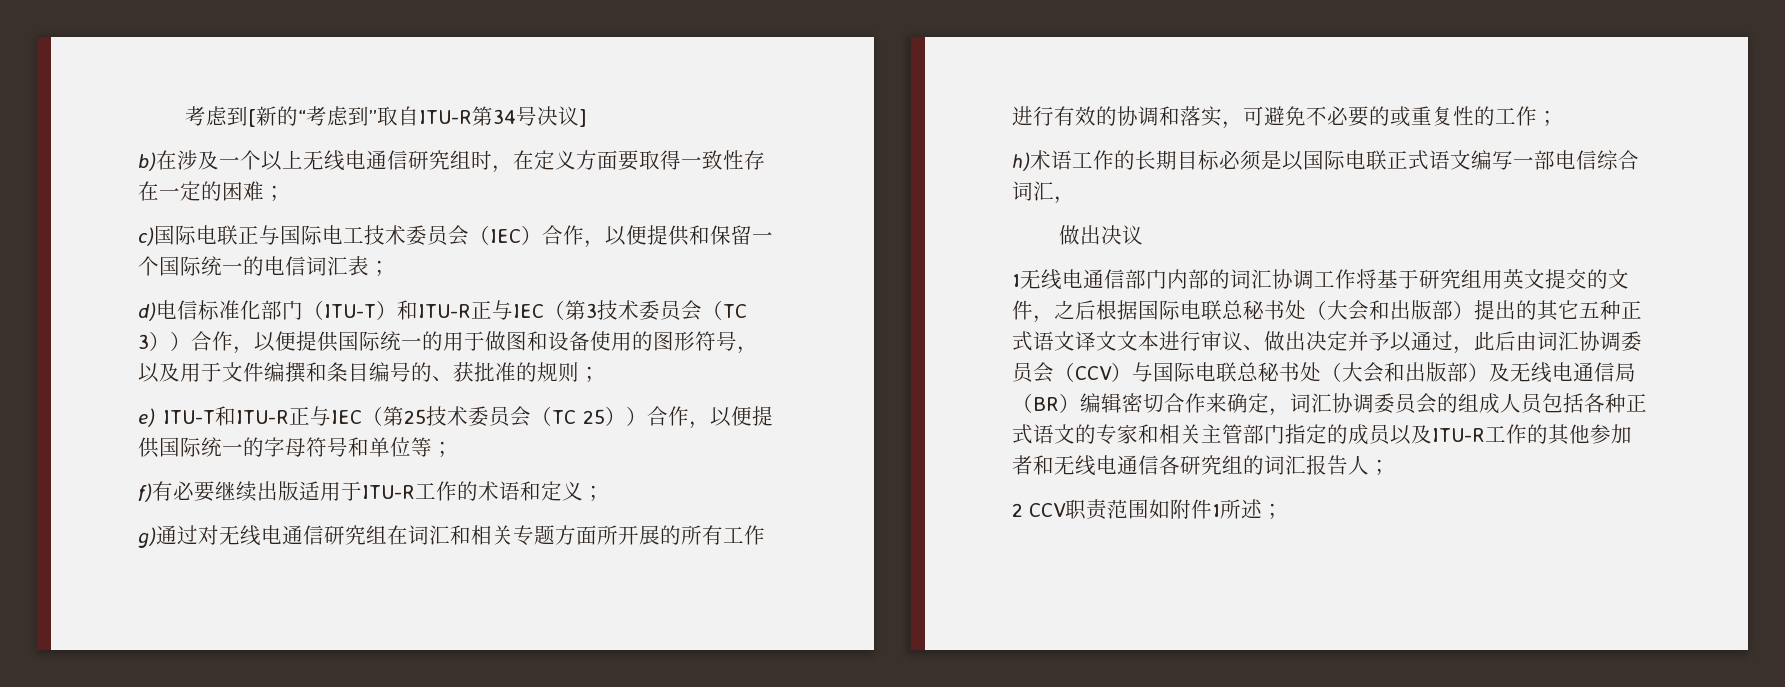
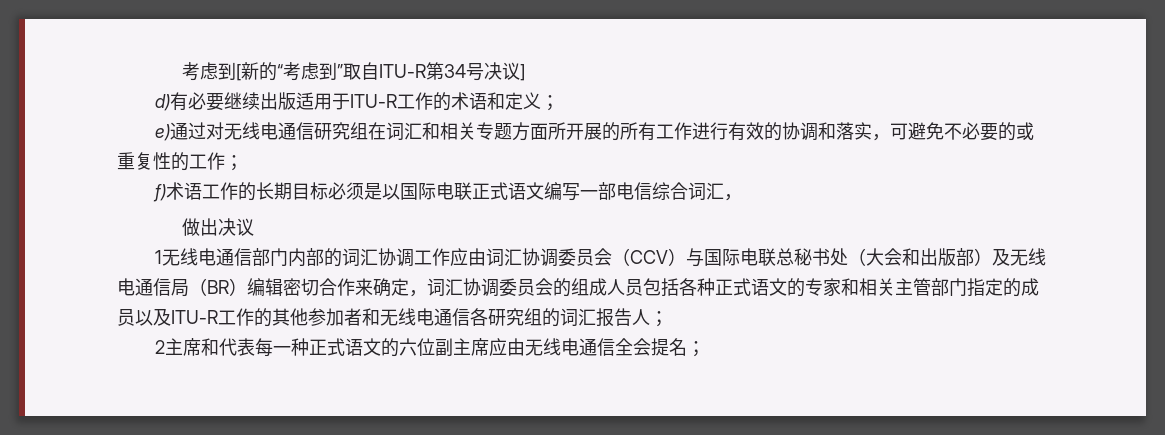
- b)在涉及一个以上无线电通信研究组时，在定义方面要取得一致性存在一定的困难；
- c)国际电联正与国际电工技术委员会（IEC）合作，以便提供和保留一个国际统一的电信词汇表；
- d)电信标准化部门（ITU-T）和ITU-R正与IEC（第3技术委员会（TC 3））合作，以便提供国际统一的用于做图和设备使用的图形符号，以及用于文件编撰和条目编号的、获批准的规则；
- e) ITU-T和ITU-R正与IEC（第25技术委员会（TC 25））合作，以便提供国际统一的字母符号和单位等；
- f)有必要继续出版适用于ITU-R工作的术语和定义；
+ d)有必要继续出版适用于ITU-R工作的术语和定义；
- g)通过对无线电通信研究组在词汇和相关专题方面所开展的所有工作进行有效的协调和落实，可避免不必要的或重复性的工作；
+ e)通过对无线电通信研究组在词汇和相关专题方面所开展的所有工作进行有效的协调和落实，可避免不必要的或重复性的工作；
- h)术语工作的长期目标必须是以国际电联正式语文编写一部电信综合词汇，
+ f)术语工作的长期目标必须是以国际电联正式语文编写一部电信综合词汇，
- 1无线电通信部门内部的词汇协调工作将基于研究组用英文提交的文件，之后根据国际电联总秘书处（大会和出版部）提出的其它五种正式语文译文文本进行审议、做出决定并予以通过，此后由词汇协调委员会（CCV）与国际电联总秘书处（大会和出版部）及无线电通信局（BR）编辑密切合作来确定，词汇协调委员会的组成人员包括各种正式语文的专家和相关主管部门指定的成员以及ITU-R工作的其他参加者和无线电通信各研究组的词汇报告人；
+ 1无线电通信部门内部的词汇协调工作应由词汇协调委员会（CCV）与国际电联总秘书处（大会和出版部）及无线电通信局（BR）编辑密切合作来确定，词汇协调委员会的组成人员包括各种正式语文的专家和相关主管部门指定的成员以及ITU-R工作的其他参加者和无线电通信各研究组的词汇报告人；
- 2 CCV职责范围如附件1所述；
+ 2主席和代表每一种正式语文的六位副主席应由无线电通信全会提名；

